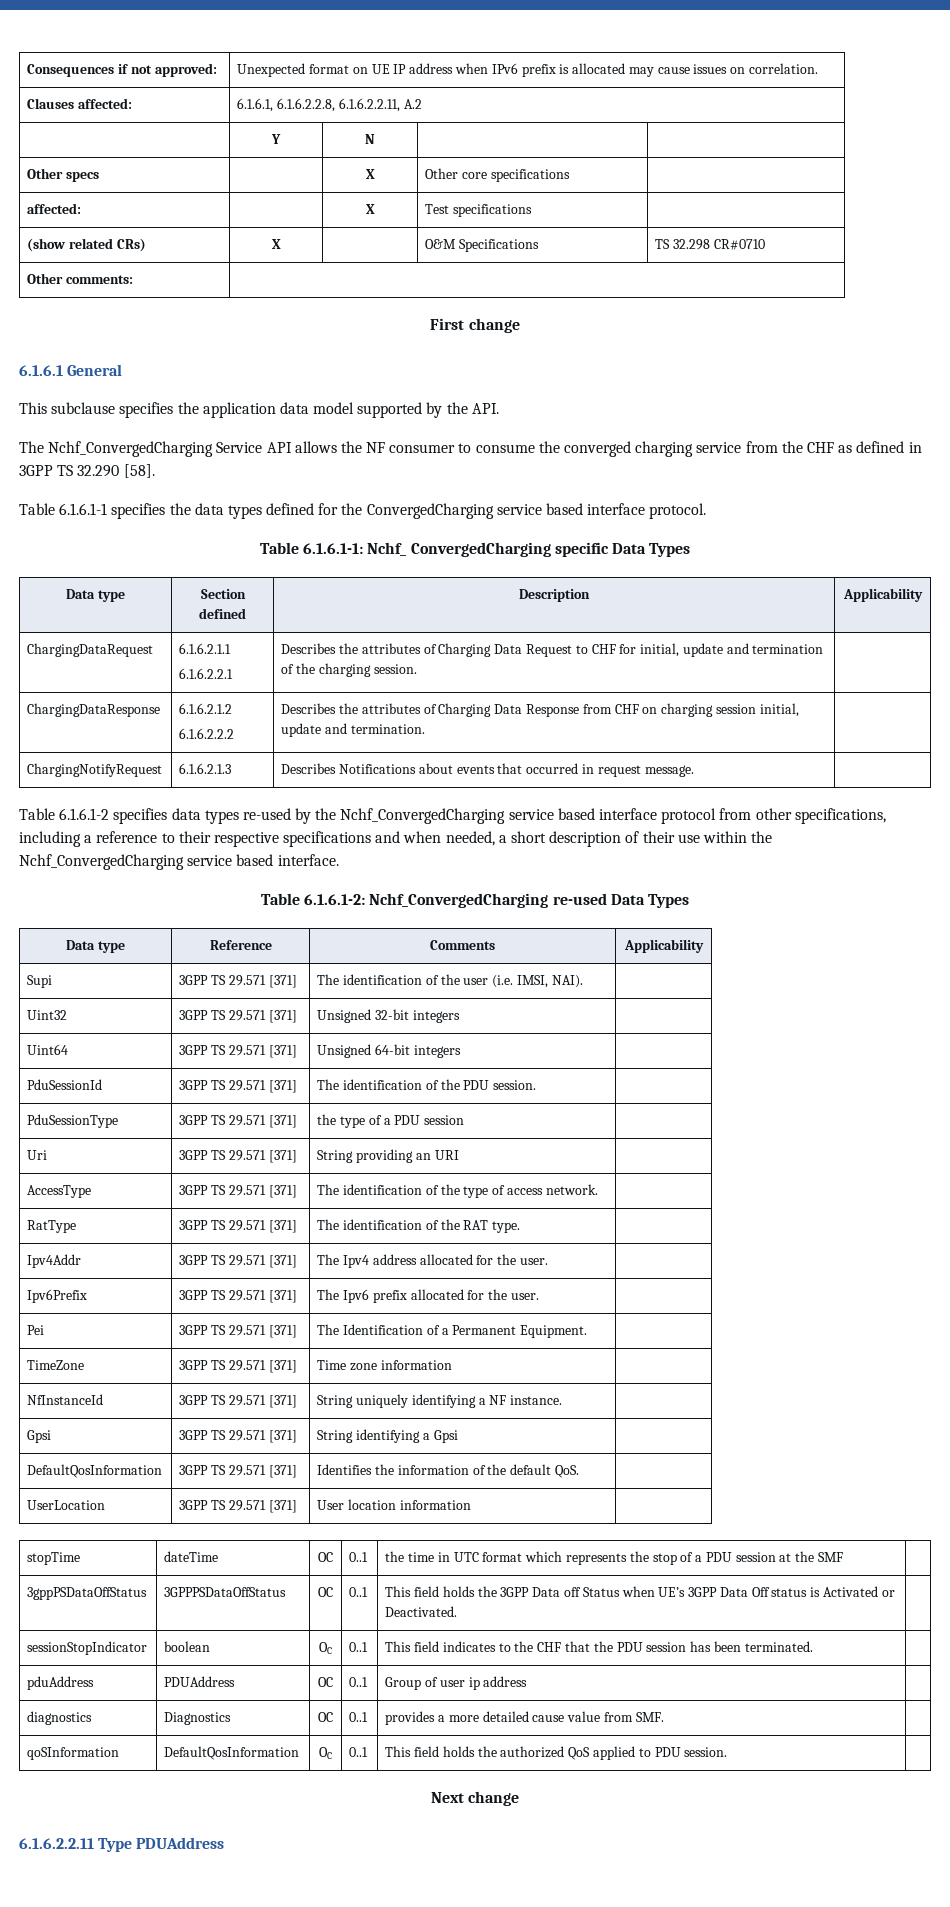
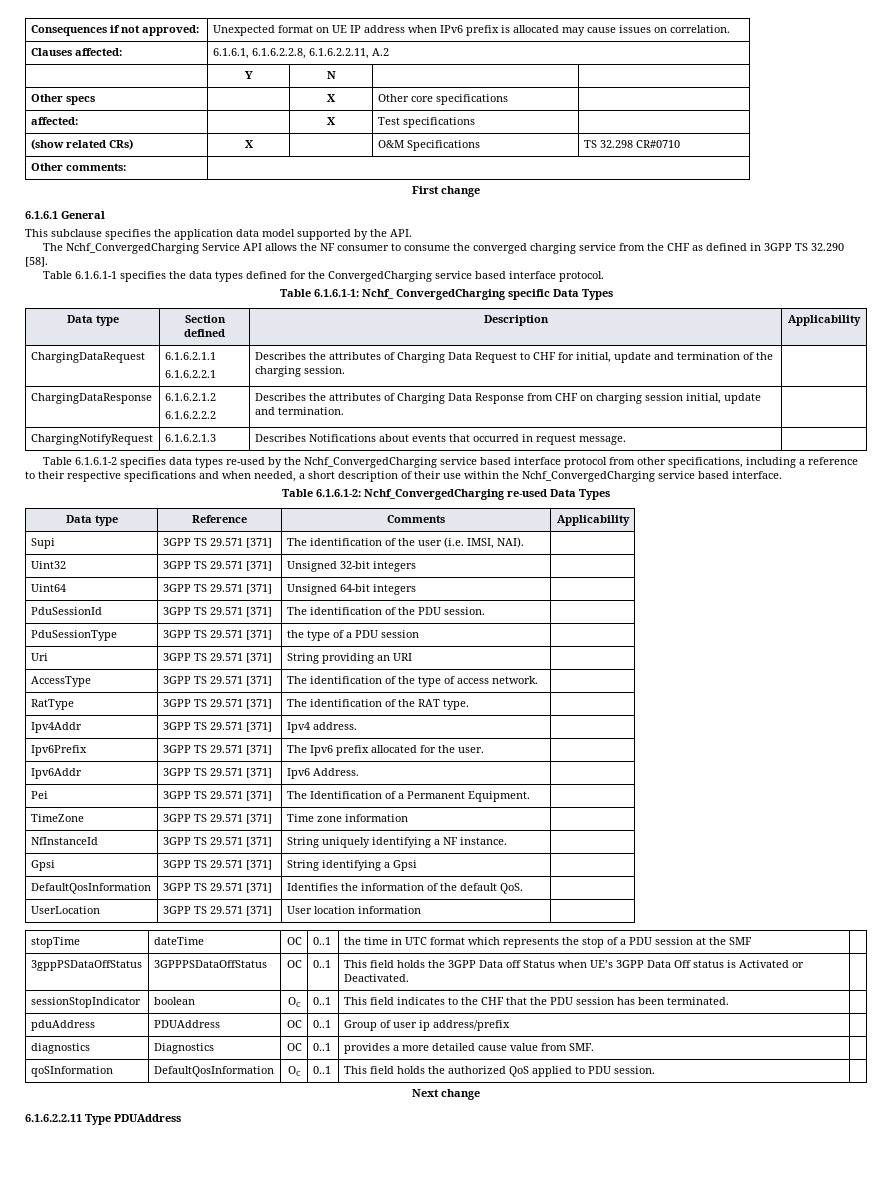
- Ipv4Addr | 3GPP TS 29.571 [371] | The Ipv4 address allocated for the user. |
+ Ipv4Addr | 3GPP TS 29.571 [371] | Ipv4 address. |
+ Ipv6Addr | 3GPP TS 29.571 [371] | Ipv6 Address. |
- pduAddress | PDUAddress | OC | 0..1 | Group of user ip address |
+ pduAddress | PDUAddress | OC | 0..1 | Group of user ip address/prefix |

